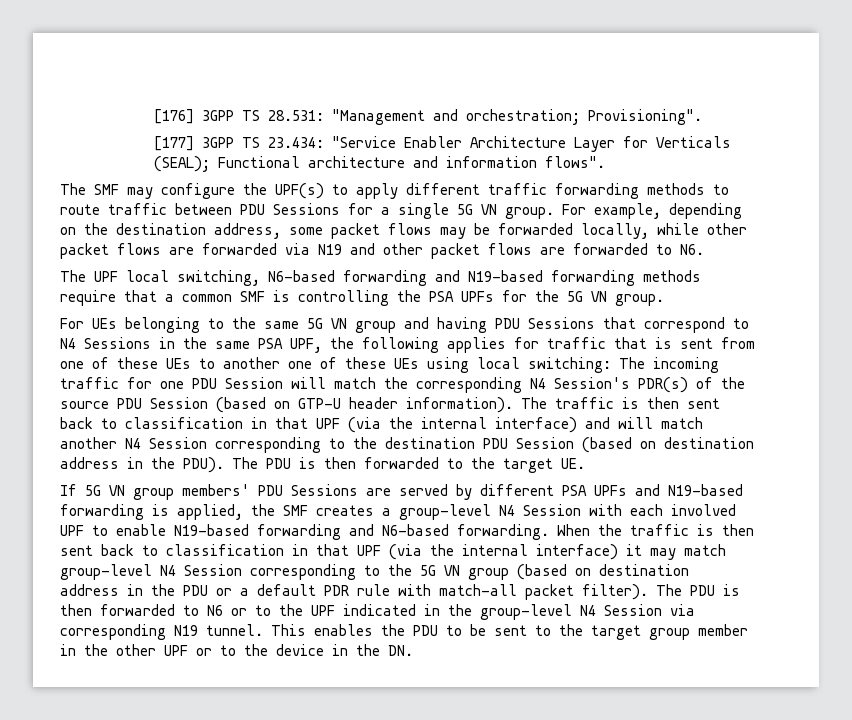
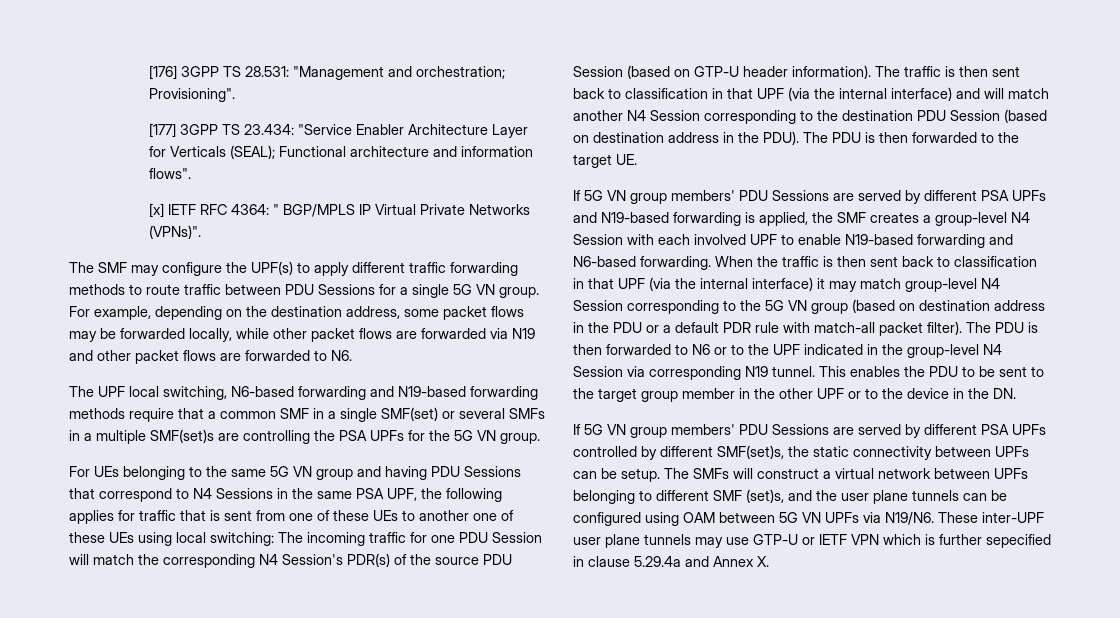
+ [x] IETF RFC 4364: " BGP/MPLS IP Virtual Private Networks (VPNs)".
- The UPF local switching, N6-based forwarding and N19-based forwarding methods require that a common SMF is controlling the PSA UPFs for the 5G VN group.
+ The UPF local switching, N6-based forwarding and N19-based forwarding methods require that a common SMF in a single SMF(set) or several SMFs in a multiple SMF(set)s are controlling the PSA UPFs for the 5G VN group.
+ If 5G VN group members' PDU Sessions are served by different PSA UPFs controlled by different SMF(set)s, the static connectivity between UPFs can be setup. The SMFs will construct a virtual network between UPFs belonging to different SMF (set)s, and the user plane tunnels can be configured using OAM between 5G VN UPFs via N19/N6. These inter-UPF user plane tunnels may use GTP-U or IETF VPN which is further sepecified in clause 5.29.4a and Annex X.

